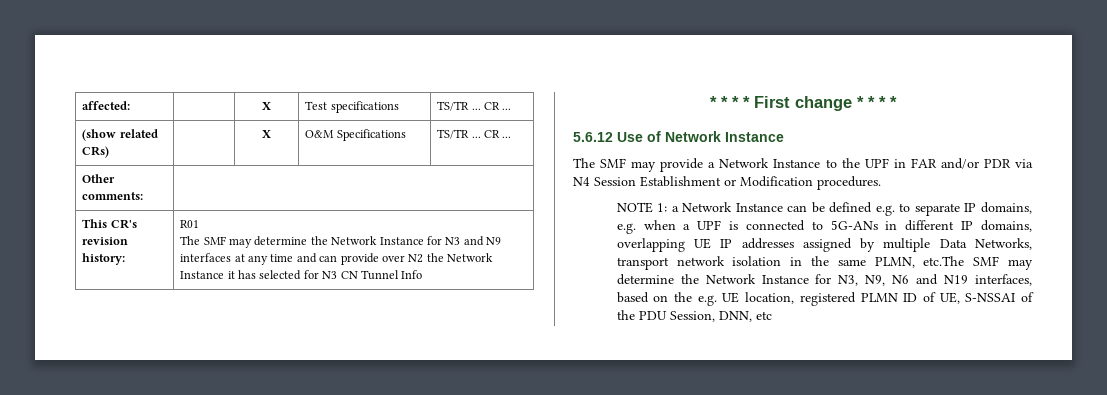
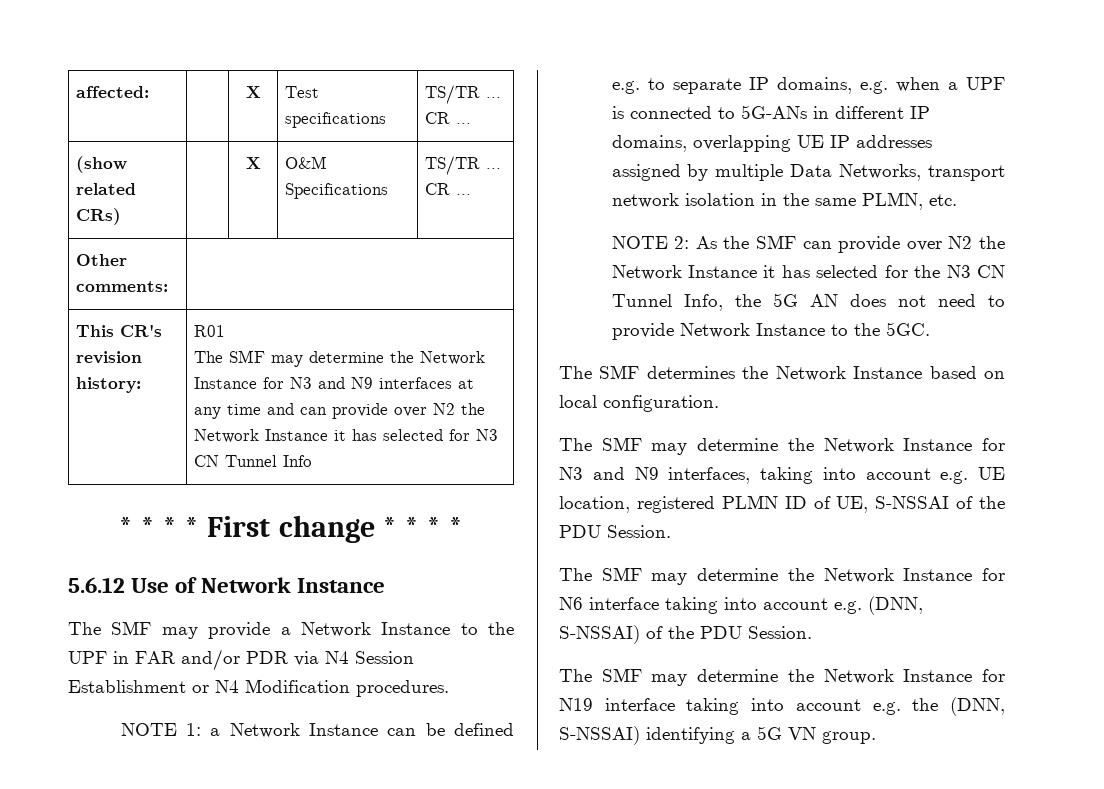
- The SMF may provide a Network Instance to the UPF in FAR and/or PDR via N4 Session Establishment or Modification procedures.
+ The SMF may provide a Network Instance to the UPF in FAR and/or PDR via N4 Session Establishment or N4 Modification procedures.
- NOTE 1: a Network Instance can be defined e.g. to separate IP domains, e.g. when a UPF is connected to 5G-ANs in different IP domains, overlapping UE IP addresses assigned by multiple Data Networks, transport network isolation in the same PLMN, etc.The SMF may determine the Network Instance for N3, N9, N6 and N19 interfaces, based on the e.g. UE location, registered PLMN ID of UE, S-NSSAI of the PDU Session, DNN, etc
+ NOTE 1: a Network Instance can be defined e.g. to separate IP domains, e.g. when a UPF is connected to 5G-ANs in different IP domains, overlapping UE IP addresses assigned by multiple Data Networks, transport network isolation in the same PLMN, etc.
+ NOTE 2: As the SMF can provide over N2 the Network Instance it has selected for the N3 CN Tunnel Info, the 5G AN does not need to provide Network Instance to the 5GC.
+ The SMF determines the Network Instance based on local configuration.
+ The SMF may determine the Network Instance for N3 and N9 interfaces, taking into account e.g. UE location, registered PLMN ID of UE, S-NSSAI of the PDU Session.
+ The SMF may determine the Network Instance for N6 interface taking into account e.g. (DNN, S-NSSAI) of the PDU Session.
+ The SMF may determine the Network Instance for N19 interface taking into account e.g. the (DNN, S-NSSAI) identifying a 5G VN group.

